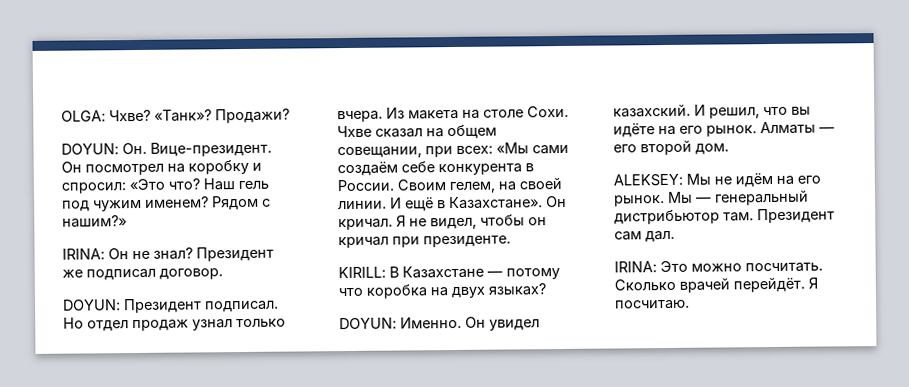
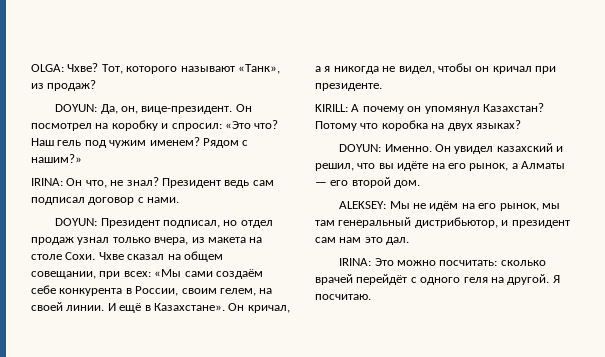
- «Танк»? Продажи?
- DOYUN: Он. Вице-президент.
+ Тот, которого называют «Танк», из продаж?
+ DOYUN: Да, он, вице-президент.
- IRINA: Он не знал?
+ IRINA: Он что, не знал?
- Президент же подписал договор.
+ Президент ведь сам подписал договор с нами.
- DOYUN: Президент подписал. Но отдел продаж узнал только вчера. Из макета на столе Сохи.
+ DOYUN: Президент подписал, но отдел продаж узнал только вчера, из макета на столе Сохи.
- Чхве сказал на общем совещании, при всех: «Мы сами создаём себе конкурента в России. Своим гелем, на своей линии.
+ Чхве сказал на общем совещании, при всех: «Мы сами создаём себе конкурента в России, своим гелем, на своей линии.
- Он кричал. Я не видел, чтобы он кричал при президенте.
+ Он кричал, а я никогда не видел, чтобы он кричал при президенте.
- KIRILL: В Казахстане — потому что коробка на двух языках?
+ KIRILL: А почему он упомянул Казахстан? Потому что коробка на двух языках?
- Он увидел казахский. И решил, что вы идёте на его рынок. Алматы — его второй дом.
+ Он увидел казахский и решил, что вы идёте на его рынок, а Алматы — его второй дом.
- ALEKSEY: Мы не идём на его рынок. Мы — генеральный дистрибьютор там. Президент сам дал.
- IRINA: Это можно посчитать. Сколько врачей перейдёт.
+ ALEKSEY: Мы не идём на его рынок, мы там генеральный дистрибьютор, и президент сам нам это дал.
+ IRINA: Это можно посчитать: сколько врачей перейдёт с одного геля на другой.

